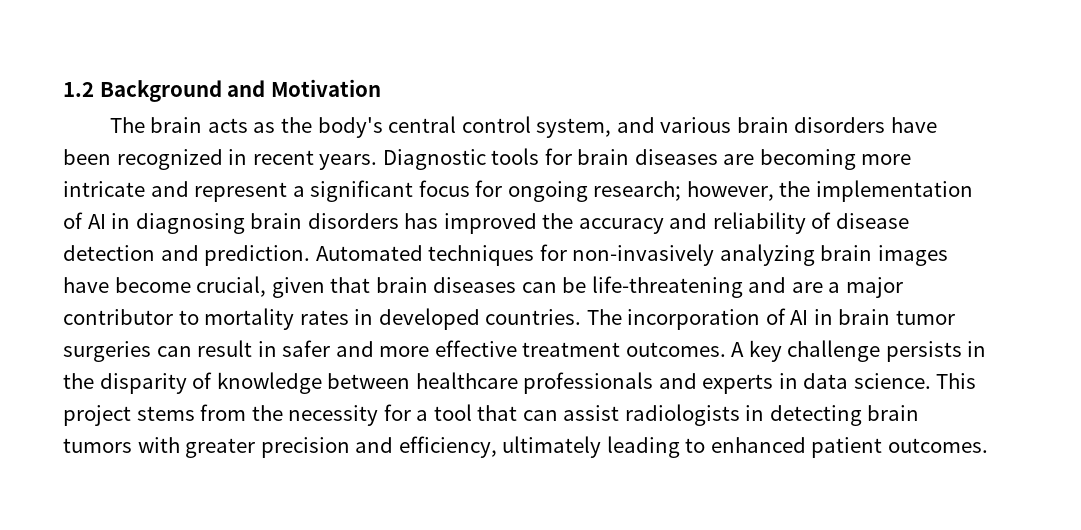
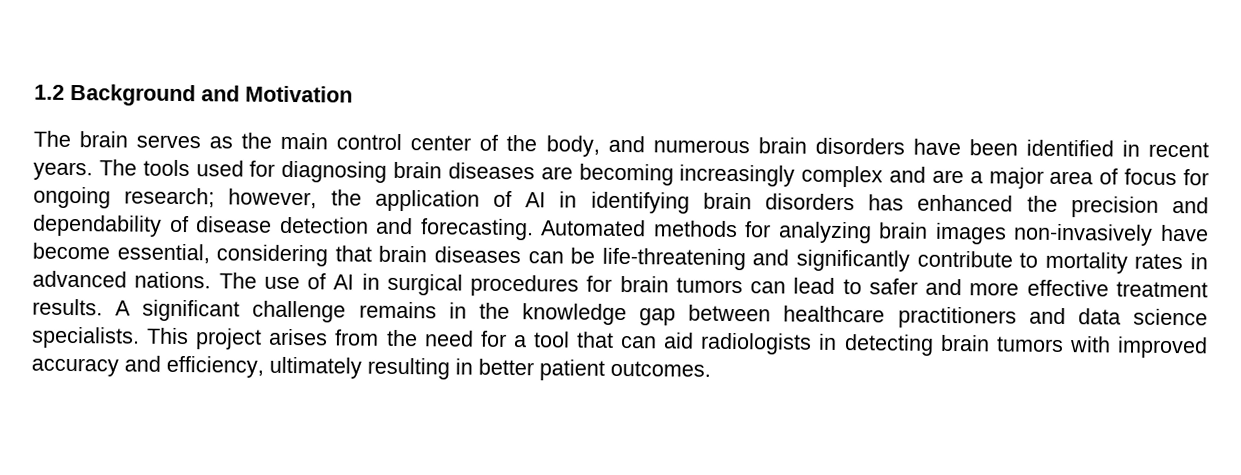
- The brain acts as the body's central control system, and various brain disorders have been recognized in recent years.
+ The brain serves as the main control center of the body, and numerous brain disorders have been identified in recent years.
- Diagnostic tools for brain diseases are becoming more intricate and represent a significant focus for ongoing research; however, the implementation of AI in diagnosing brain disorders has improved the accuracy and reliability of disease detection and prediction. Automated techniques for non-invasively analyzing brain images have become crucial, given that brain diseases can be life-threatening and are a major contributor to mortality rates in developed countries. The incorporation of AI in brain tumor surgeries can result in safer and more effective treatment outcomes. A key challenge persists in the disparity of knowledge between healthcare professionals and experts in data science.
+ The tools used for diagnosing brain diseases are becoming increasingly complex and are a major area of focus for ongoing research; however, the application of AI in identifying brain disorders has enhanced the precision and dependability of disease detection and forecasting. Automated methods for analyzing brain images non-invasively have become essential, considering that brain diseases can be life-threatening and significantly contribute to mortality rates in advanced nations. The use of AI in surgical procedures for brain tumors can lead to safer and more effective treatment results. A significant challenge remains in the knowledge gap between healthcare practitioners and data science specialists.
- This project stems from the necessity for a tool that can assist radiologists in detecting brain tumors with greater precision and efficiency, ultimately leading to enhanced patient outcomes.
+ This project arises from the need for a tool that can aid radiologists in detecting brain tumors with improved accuracy and efficiency, ultimately resulting in better patient outcomes.

